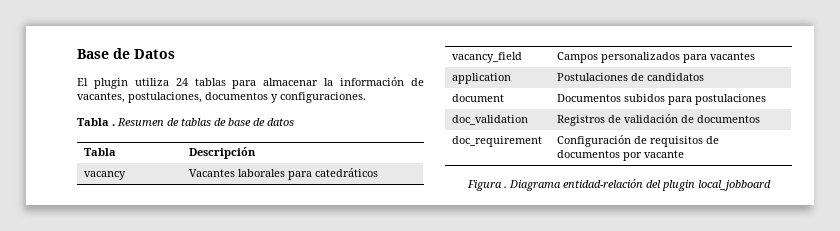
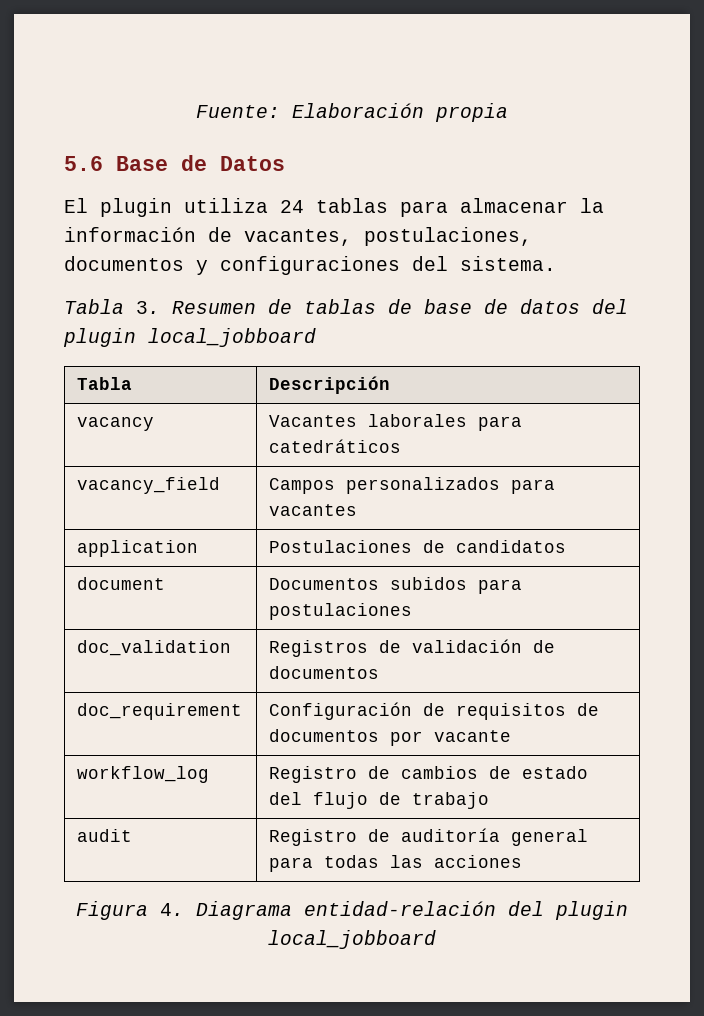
- Base de Datos
+ Fuente: Elaboración propia
+ 5.6 Base de Datos
- El plugin utiliza 24 tablas para almacenar la información de vacantes, postulaciones, documentos y configuraciones.
- Tabla . Resumen de tablas de base de datos
+ El plugin utiliza 24 tablas para almacenar la información de vacantes, postulaciones, documentos y configuraciones del sistema.
+ Tabla 3. Resumen de tablas de base de datos del plugin local_jobboard
+ workflow_log | Registro de cambios de estado del flujo de trabajo
+ audit | Registro de auditoría general para todas las acciones
- Figura . Diagrama entidad-relación del plugin local_jobboard
+ Figura 4. Diagrama entidad-relación del plugin local_jobboard

